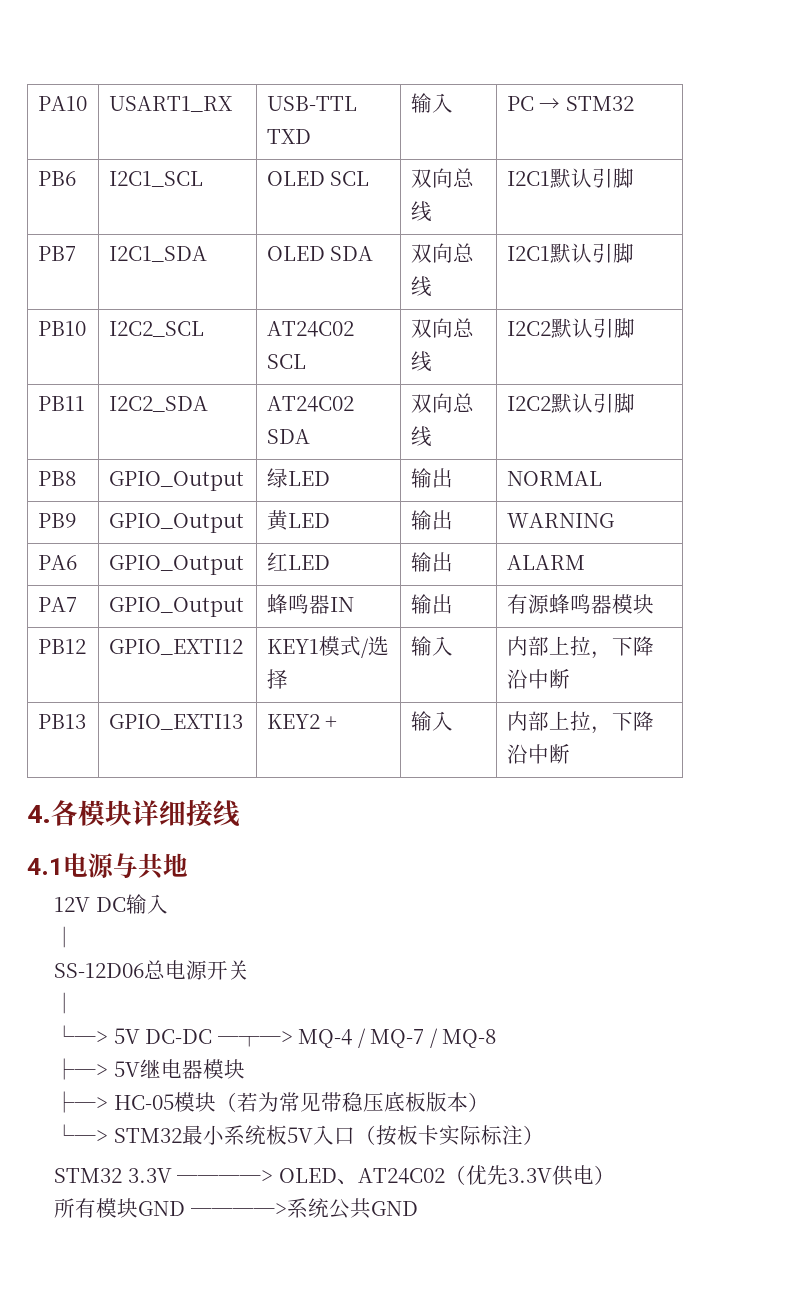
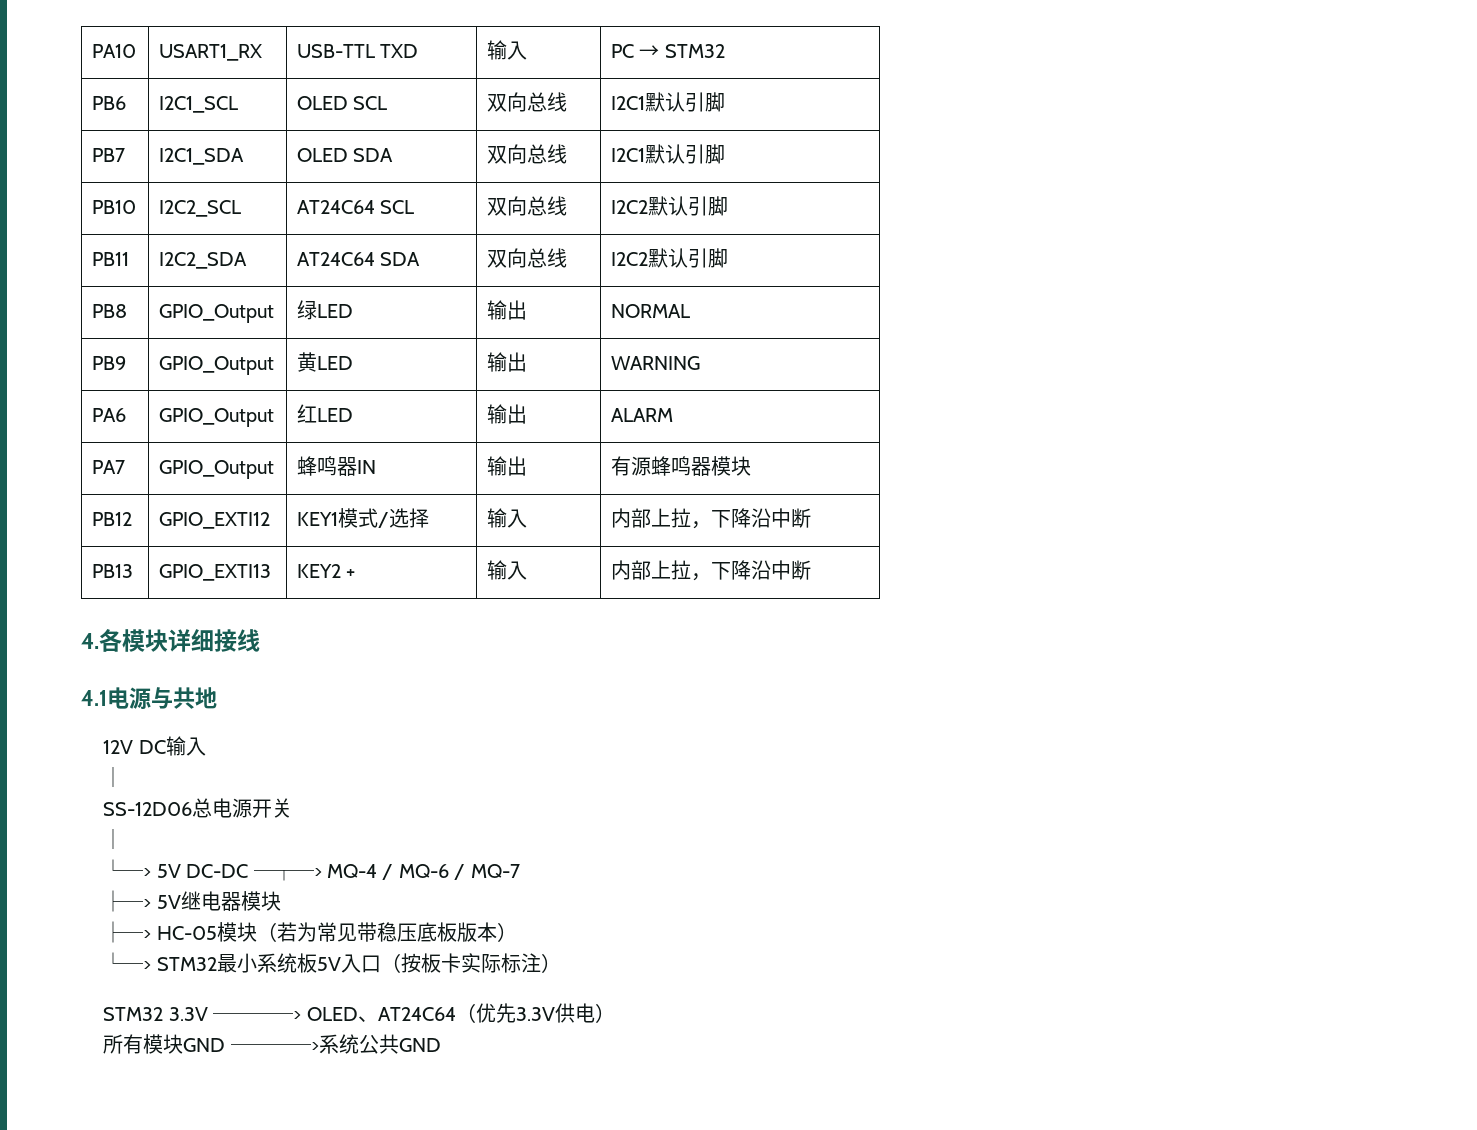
- PB10 | I2C2_SCL | AT24C02 SCL | 双向总线 | I2C2默认引脚
+ PB10 | I2C2_SCL | AT24C64 SCL | 双向总线 | I2C2默认引脚
- PB11 | I2C2_SDA | AT24C02 SDA | 双向总线 | I2C2默认引脚
+ PB11 | I2C2_SDA | AT24C64 SDA | 双向总线 | I2C2默认引脚
- └─> 5V DC-DC ─┬─> MQ-4 / MQ-7 / MQ-8
+ └─> 5V DC-DC ─┬─> MQ-4 / MQ-6 / MQ-7
- STM32 3.3V ────> OLED、AT24C02（优先3.3V供电）
+ STM32 3.3V ────> OLED、AT24C64（优先3.3V供电）

